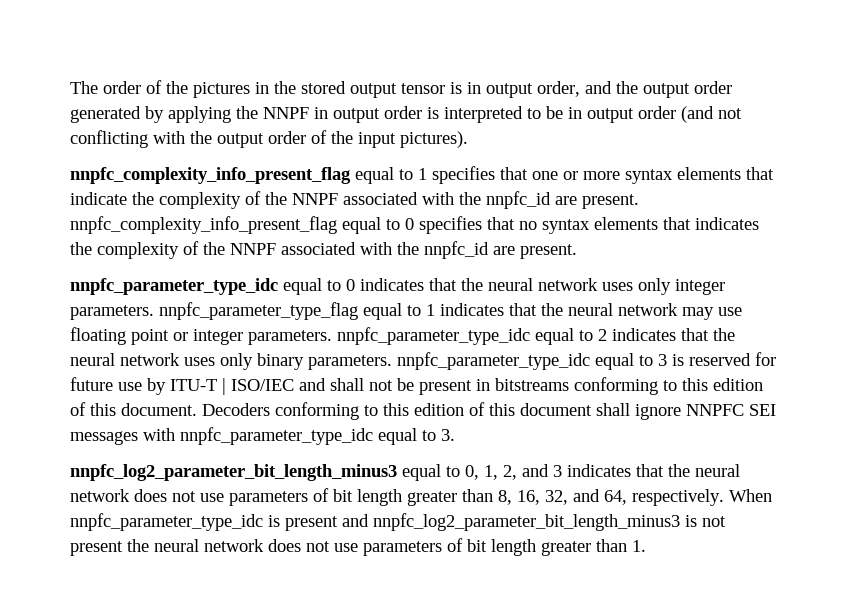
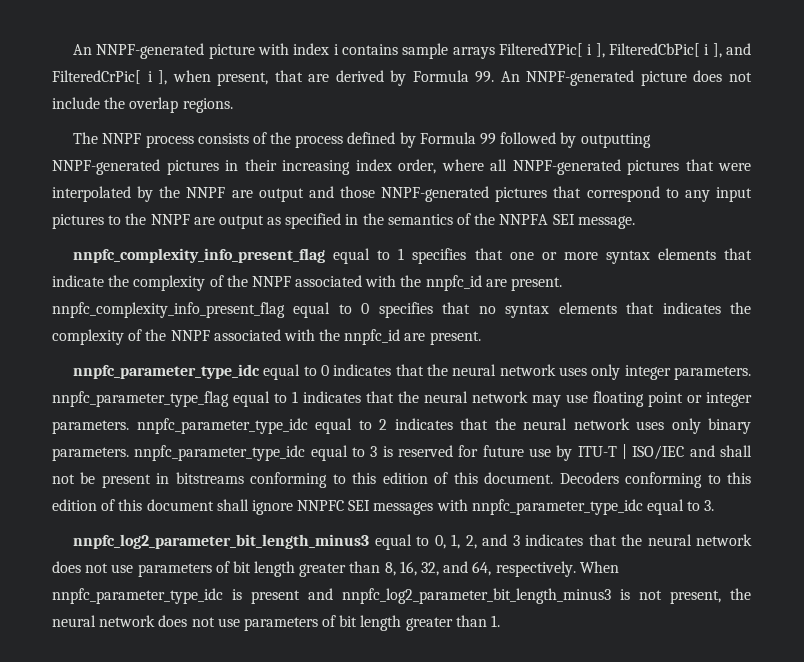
- The order of the pictures in the stored output tensor is in output order, and the output order generated by applying the NNPF in output order is interpreted to be in output order (and not conflicting with the output order of the input pictures).
+ An NNPF-generated picture with index i contains sample arrays FilteredYPic[ i ], FilteredCbPic[ i ], and FilteredCrPic[ i ], when present, that are derived by Formula 99. An NNPF-generated picture does not include the overlap regions.
+ The NNPF process consists of the process defined by Formula 99 followed by outputting NNPF-generated pictures in their increasing index order, where all NNPF-generated pictures that were interpolated by the NNPF are output and those NNPF-generated pictures that correspond to any input pictures to the NNPF are output as specified in the semantics of the NNPFA SEI message.
- When nnpfc_parameter_type_idc is present and nnpfc_log2_parameter_bit_length_minus3 is not present the neural network does not use parameters of bit length greater than 1.
+ When nnpfc_parameter_type_idc is present and nnpfc_log2_parameter_bit_length_minus3 is not present, the neural network does not use parameters of bit length greater than 1.

